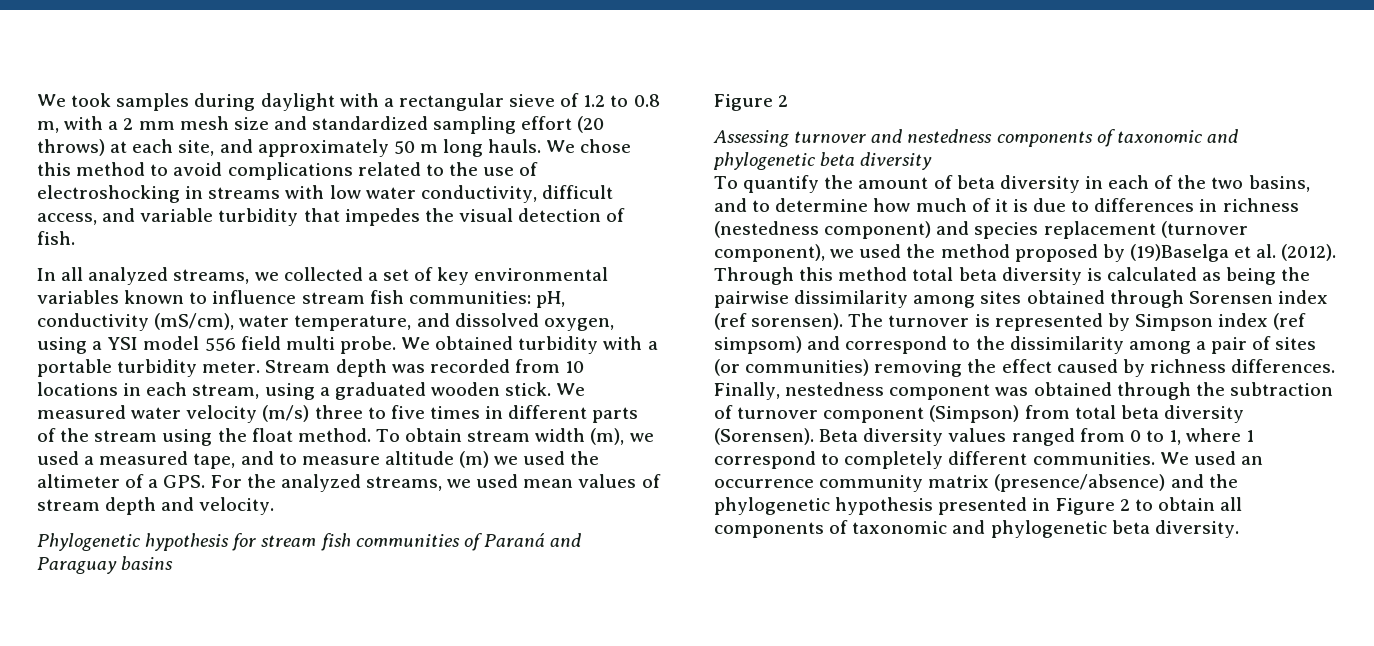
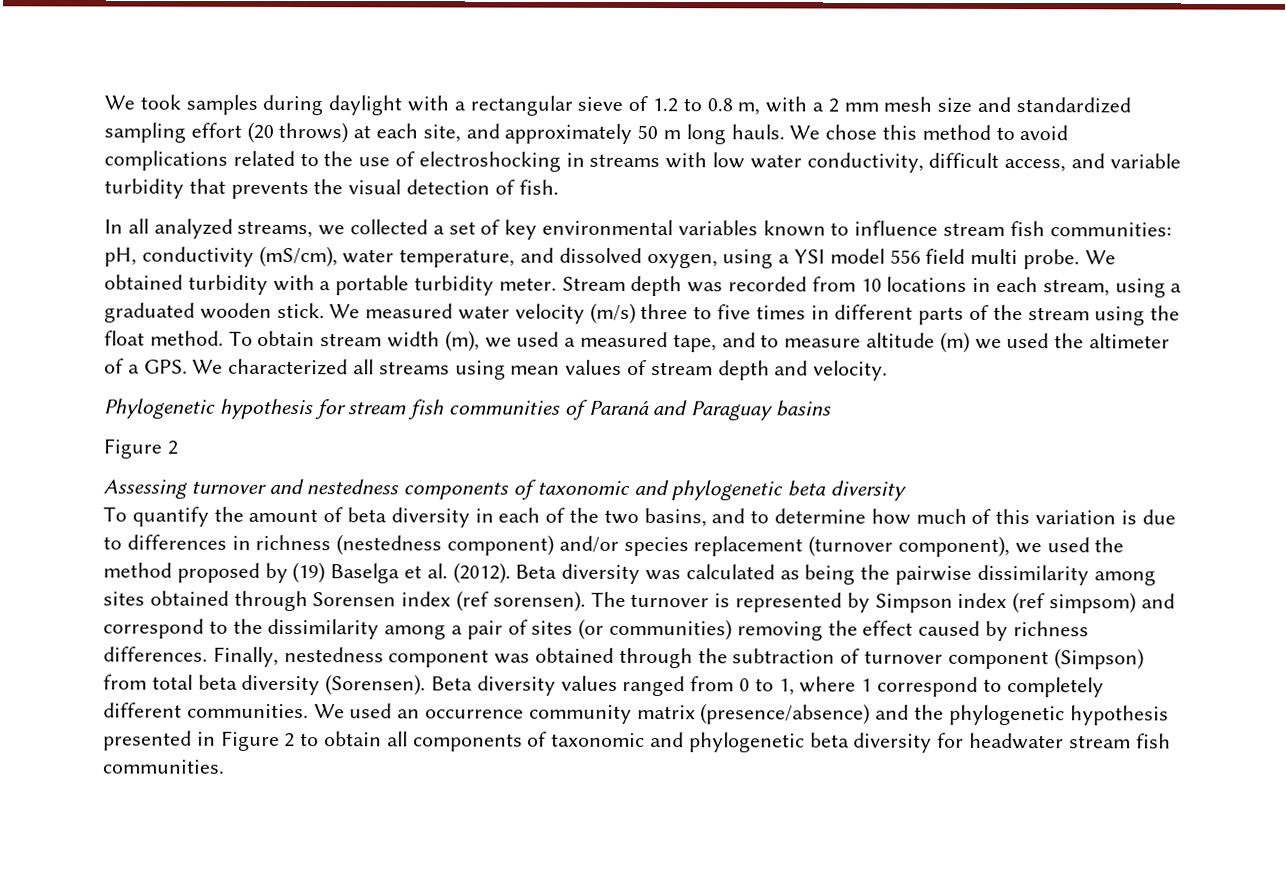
- We chose this method to avoid complications related to the use of electroshocking in streams with low water conductivity, difficult access, and variable turbidity that impedes the visual detection of fish.
+ We chose this method to avoid complications related to the use of electroshocking in streams with low water conductivity, difficult access, and variable turbidity that prevents the visual detection of fish.
- To obtain stream width (m), we used a measured tape, and to measure altitude (m) we used the altimeter of a GPS. For the analyzed streams, we used mean values of stream depth and velocity.
+ To obtain stream width (m), we used a measured tape, and to measure altitude (m) we used the altimeter of a GPS. We characterized all streams using mean values of stream depth and velocity.
- To quantify the amount of beta diversity in each of the two basins, and to determine how much of it is due to differences in richness (nestedness component) and species replacement (turnover component), we used the method proposed by (19)Baselga et al. (2012).
+ To quantify the amount of beta diversity in each of the two basins, and to determine how much of this variation is due to differences in richness (nestedness component) and/or species replacement (turnover component), we used the method proposed by (19) Baselga et al. (2012).
- Through this method total beta diversity is calculated as being the pairwise dissimilarity among sites obtained through Sorensen index (ref sorensen).
+ Beta diversity was calculated as being the pairwise dissimilarity among sites obtained through Sorensen index (ref sorensen).
- We used an occurrence community matrix (presence/absence) and the phylogenetic hypothesis presented in Figure 2 to obtain all components of taxonomic and phylogenetic beta diversity.
+ We used an occurrence community matrix (presence/absence) and the phylogenetic hypothesis presented in Figure 2 to obtain all components of taxonomic and phylogenetic beta diversity for headwater stream fish communities.

